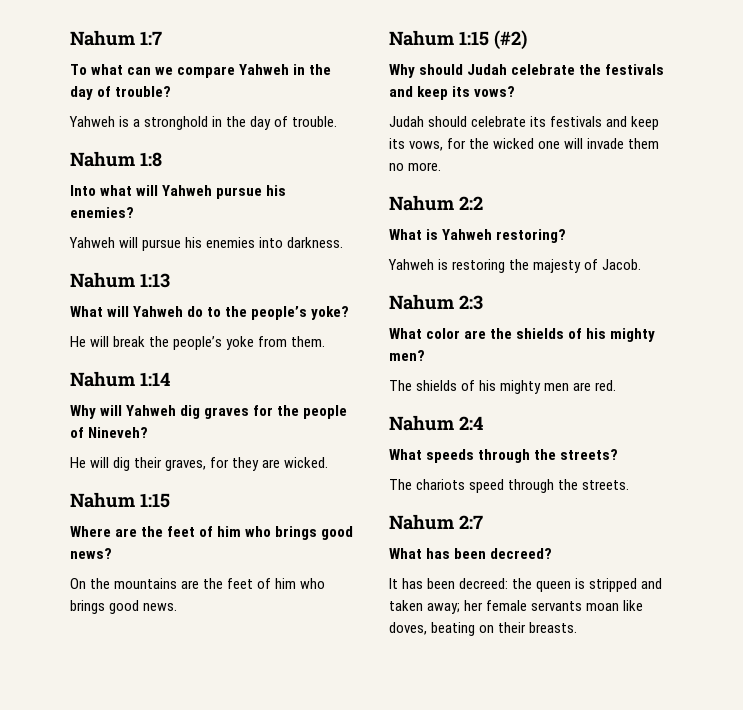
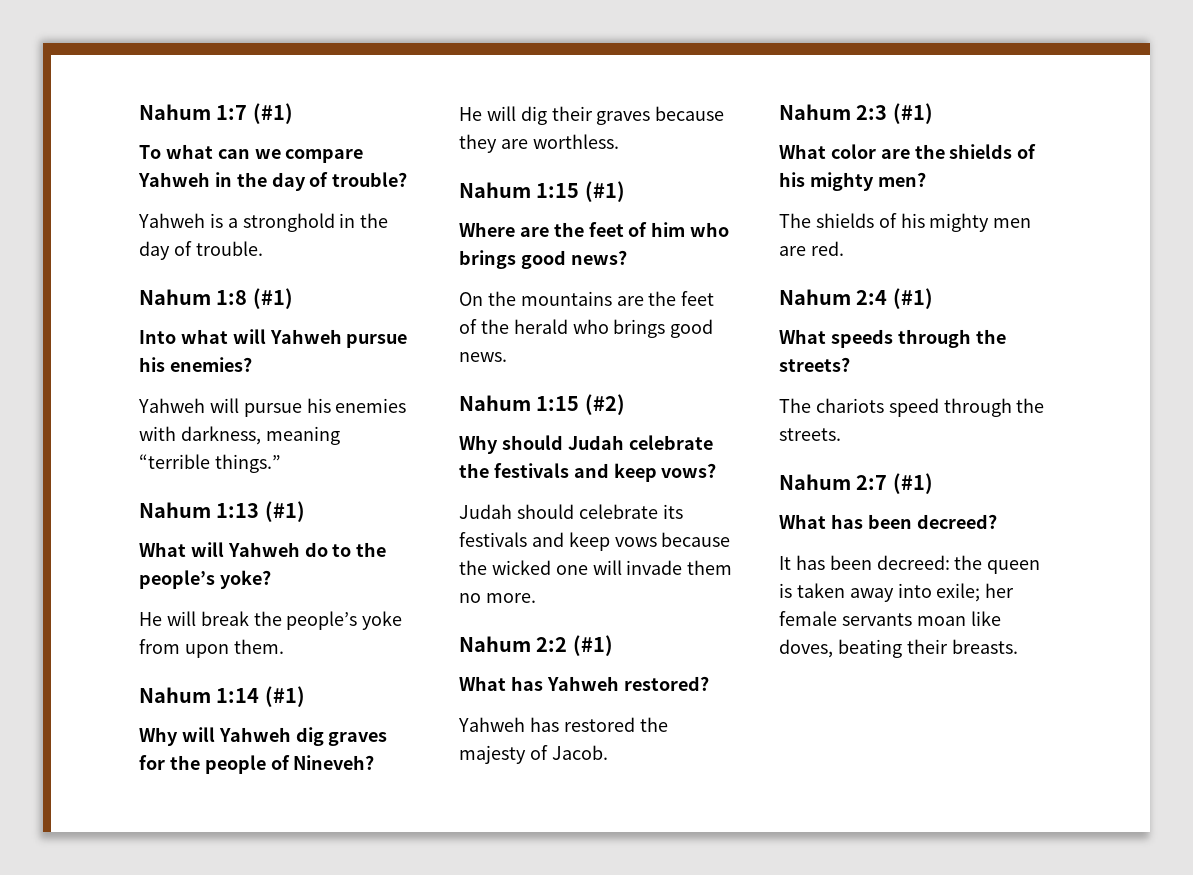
- Nahum 1:7
+ Nahum 1:7 (#1)
- Nahum 1:8
+ Nahum 1:8 (#1)
- Yahweh will pursue his enemies into darkness.
+ Yahweh will pursue his enemies with darkness, meaning “terrible things.”
- Nahum 1:13
+ Nahum 1:13 (#1)
- He will break the people’s yoke from them.
+ He will break the people’s yoke from upon them.
- Nahum 1:14
+ Nahum 1:14 (#1)
- He will dig their graves, for they are wicked.
- Nahum 1:15
+ He will dig their graves because they are worthless.
+ Nahum 1:15 (#1)
- On the mountains are the feet of him who brings good news.
+ On the mountains are the feet of the herald who brings good news.
- Why should Judah celebrate the festivals and keep its vows?
+ Why should Judah celebrate the festivals and keep vows?
- Judah should celebrate its festivals and keep its vows, for the wicked one will invade them no more.
+ Judah should celebrate its festivals and keep vows because the wicked one will invade them no more.
- Nahum 2:2
- What is Yahweh restoring?
- Yahweh is restoring the majesty of Jacob.
+ Nahum 2:2 (#1)
+ What has Yahweh restored?
+ Yahweh has restored the majesty of Jacob.
- Nahum 2:3
+ Nahum 2:3 (#1)
- Nahum 2:4
+ Nahum 2:4 (#1)
- Nahum 2:7
+ Nahum 2:7 (#1)
- It has been decreed: the queen is stripped and taken away; her female servants moan like doves, beating on their breasts.
+ It has been decreed: the queen is taken away into exile; her female servants moan like doves, beating their breasts.

